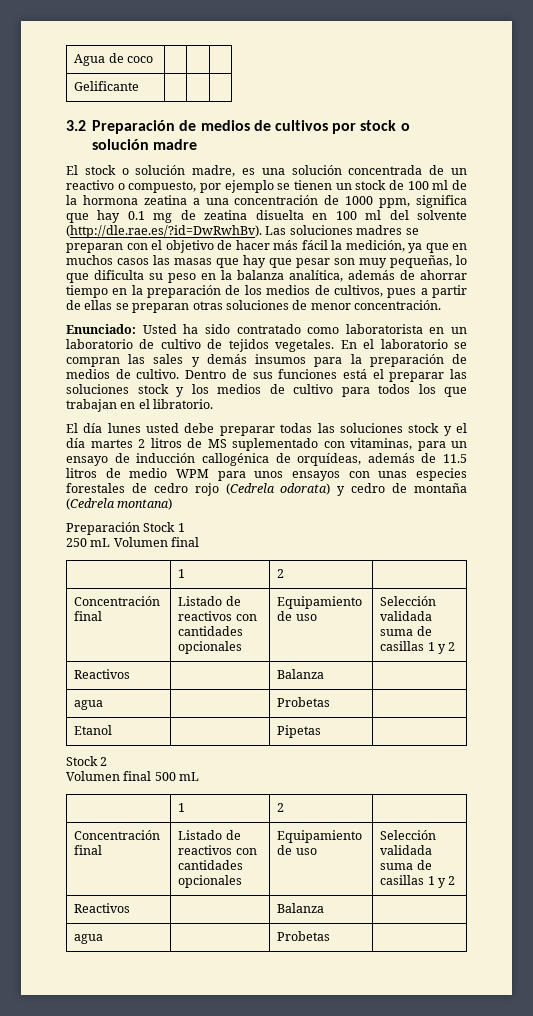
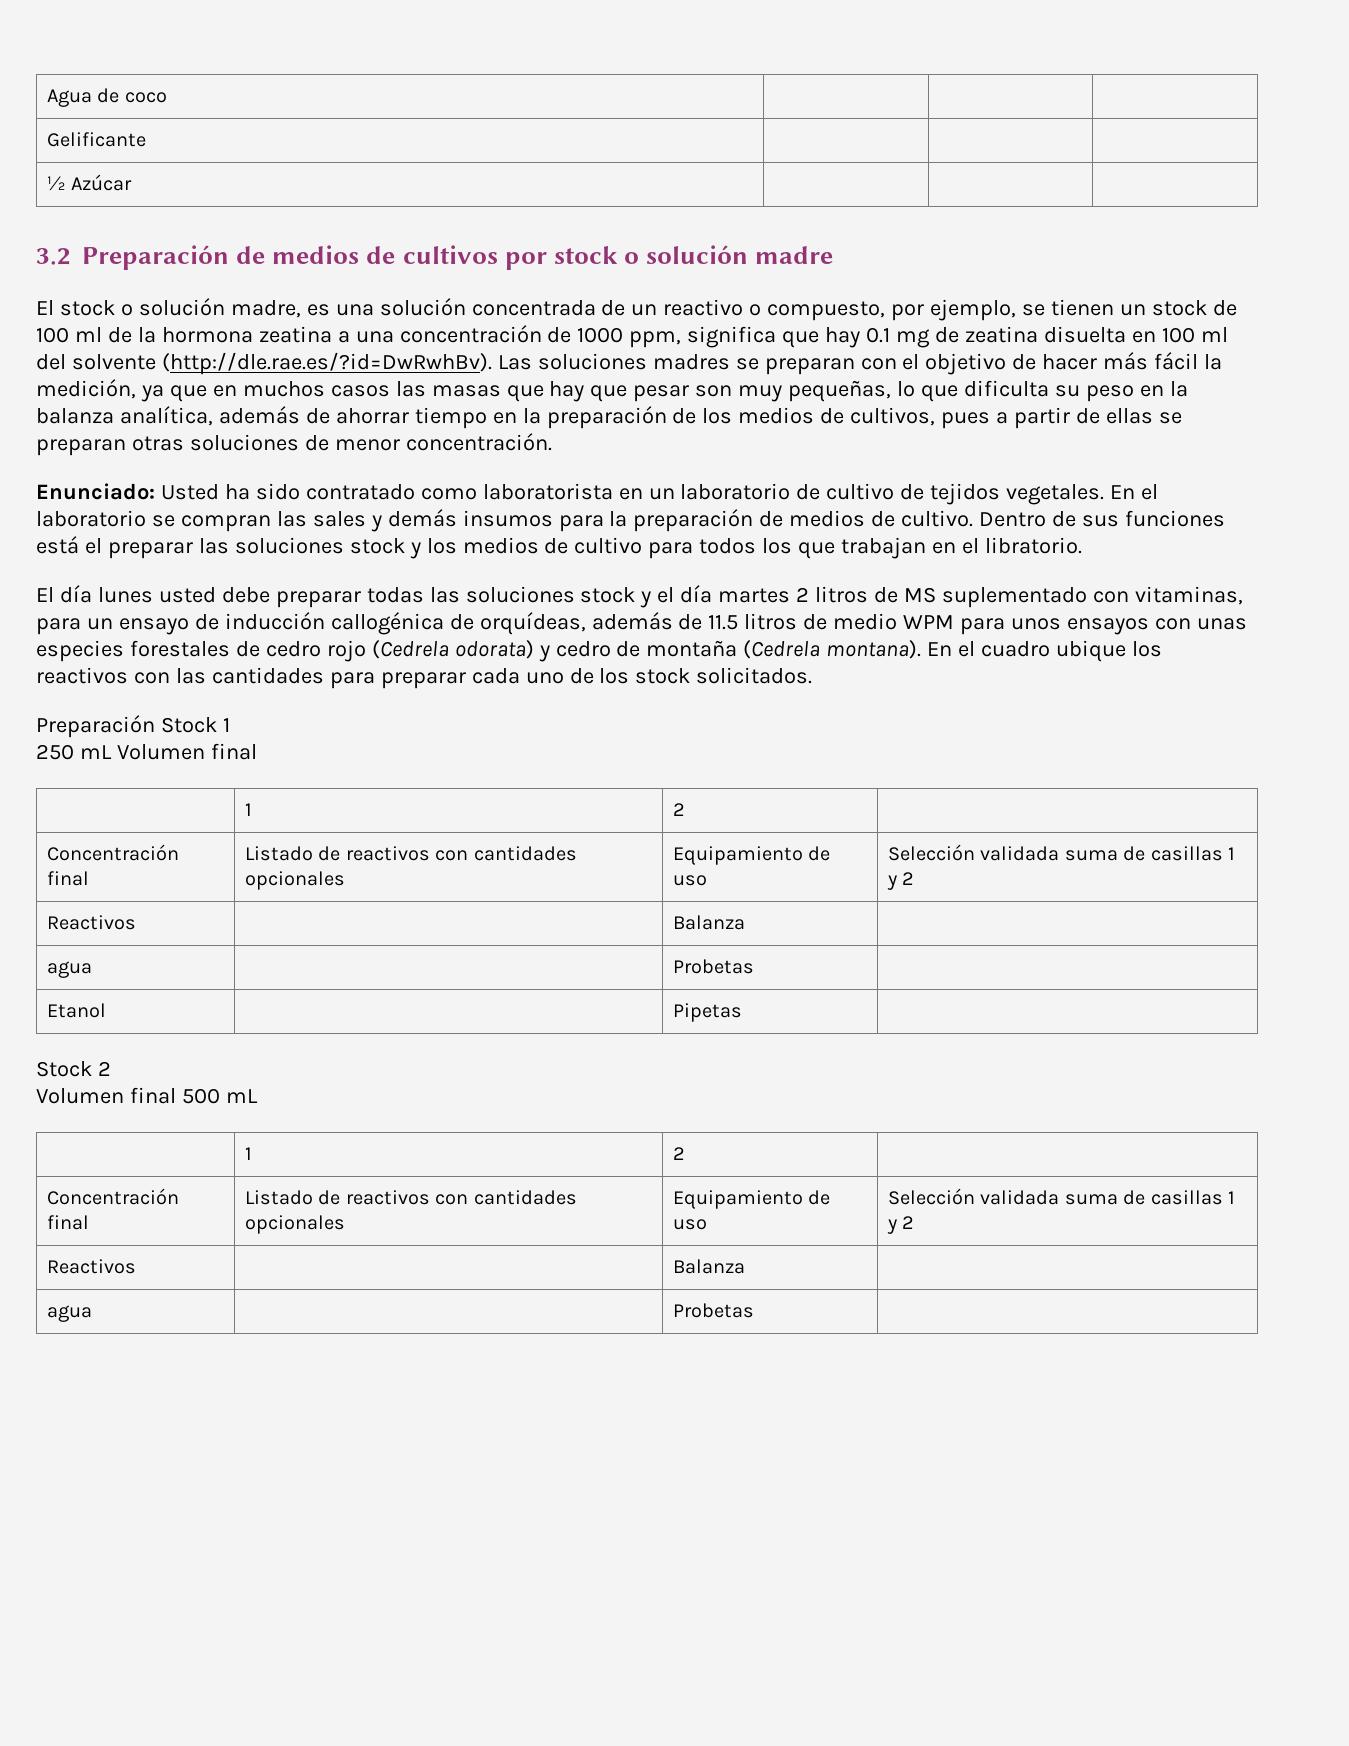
+ ½ Azúcar | | |
- El stock o solución madre, es una solución concentrada de un reactivo o compuesto, por ejemplo se tienen un stock de 100 ml de la hormona zeatina a una concentración de 1000 ppm, significa que hay 0.1 mg de zeatina disuelta en 100 ml del solvente (http://dle.rae.es/?id=DwRwhBv). Las soluciones madres se preparan con el objetivo de hacer más fácil la medición, ya que en muchos casos las masas que hay que pesar son muy pequeñas, lo que dificulta su peso en la balanza analítica, además de ahorrar tiempo en la preparación de los medios de cultivos, pues a partir de ellas se preparan otras soluciones de menor concentración.
+ El stock o solución madre, es una solución concentrada de un reactivo o compuesto, por ejemplo, se tienen un stock de 100 ml de la hormona zeatina a una concentración de 1000 ppm, significa que hay 0.1 mg de zeatina disuelta en 100 ml del solvente (http://dle.rae.es/?id=DwRwhBv). Las soluciones madres se preparan con el objetivo de hacer más fácil la medición, ya que en muchos casos las masas que hay que pesar son muy pequeñas, lo que dificulta su peso en la balanza analítica, además de ahorrar tiempo en la preparación de los medios de cultivos, pues a partir de ellas se preparan otras soluciones de menor concentración.
- El día lunes usted debe preparar todas las soluciones stock y el día martes 2 litros de MS suplementado con vitaminas, para un ensayo de inducción callogénica de orquídeas, además de 11.5 litros de medio WPM para unos ensayos con unas especies forestales de cedro rojo (Cedrela odorata) y cedro de montaña (Cedrela montana)
+ El día lunes usted debe preparar todas las soluciones stock y el día martes 2 litros de MS suplementado con vitaminas, para un ensayo de inducción callogénica de orquídeas, además de 11.5 litros de medio WPM para unos ensayos con unas especies forestales de cedro rojo (Cedrela odorata) y cedro de montaña (Cedrela montana). En el cuadro ubique los reactivos con las cantidades para preparar cada uno de los stock solicitados.

